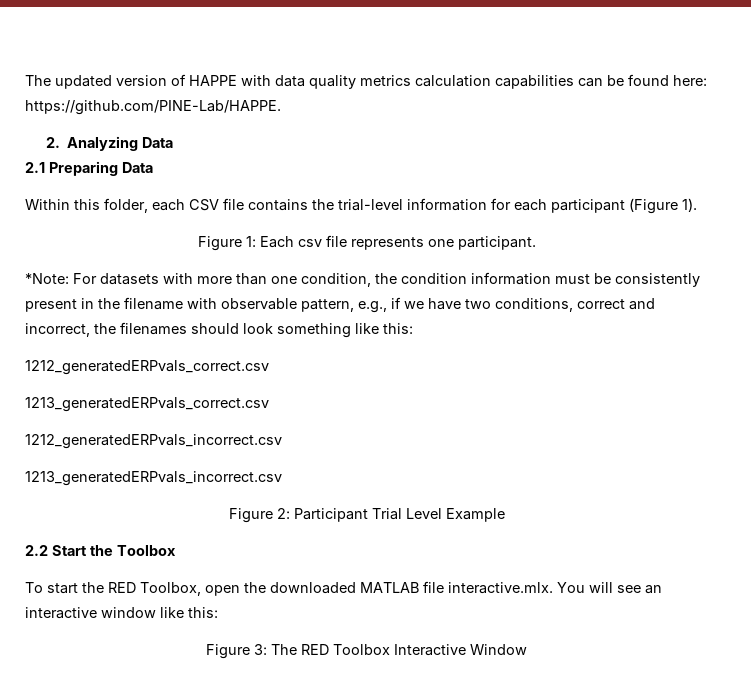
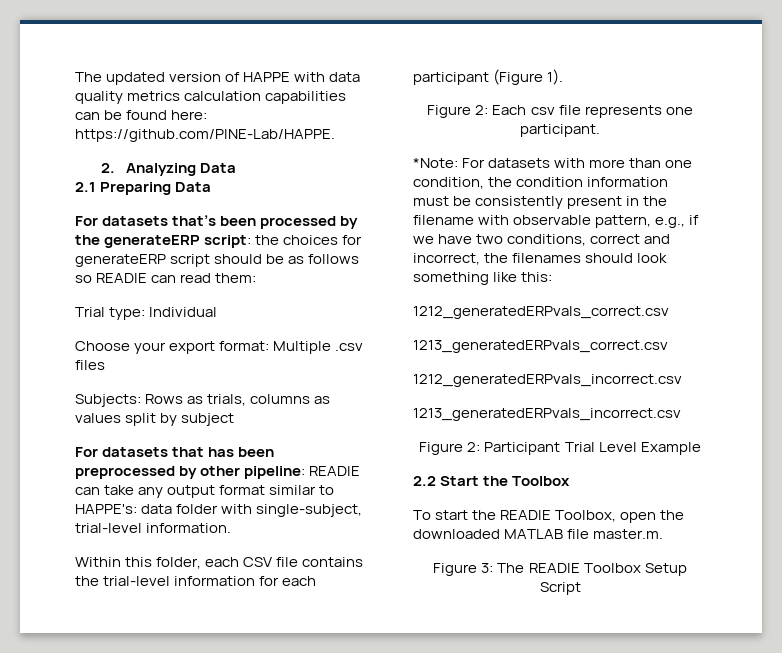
+ For datasets that’s been processed by the generateERP script: the choices for generateERP script should be as follows so READIE can read them:
+ Trial type: Individual
+ Choose your export format: Multiple .csv files
+ Subjects: Rows as trials, columns as values split by subject
+ For datasets that has been preprocessed by other pipeline: READIE can take any output format similar to HAPPE's: data folder with single-subject, trial-level information.
- Figure 1: Each csv file represents one participant.
+ Figure 2: Each csv file represents one participant.
- To start the RED Toolbox, open the downloaded MATLAB file interactive.mlx. You will see an interactive window like this:
+ To start the READIE Toolbox, open the downloaded MATLAB file master.m.
- Figure 3: The RED Toolbox Interactive Window
+ Figure 3: The READIE Toolbox Setup Script

